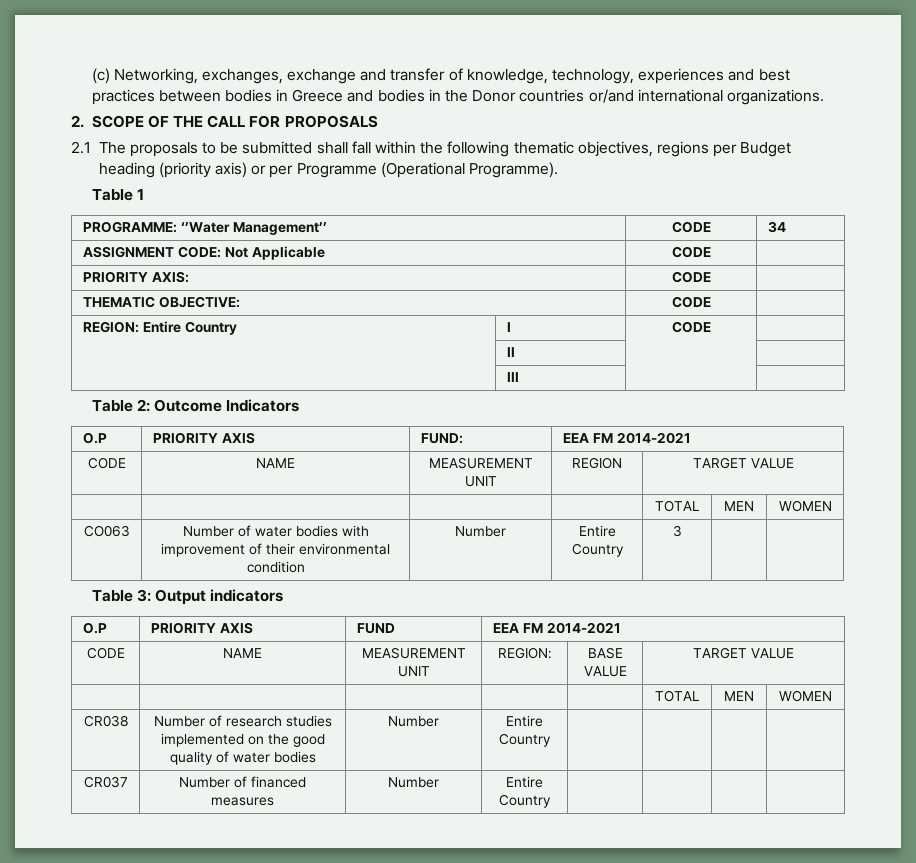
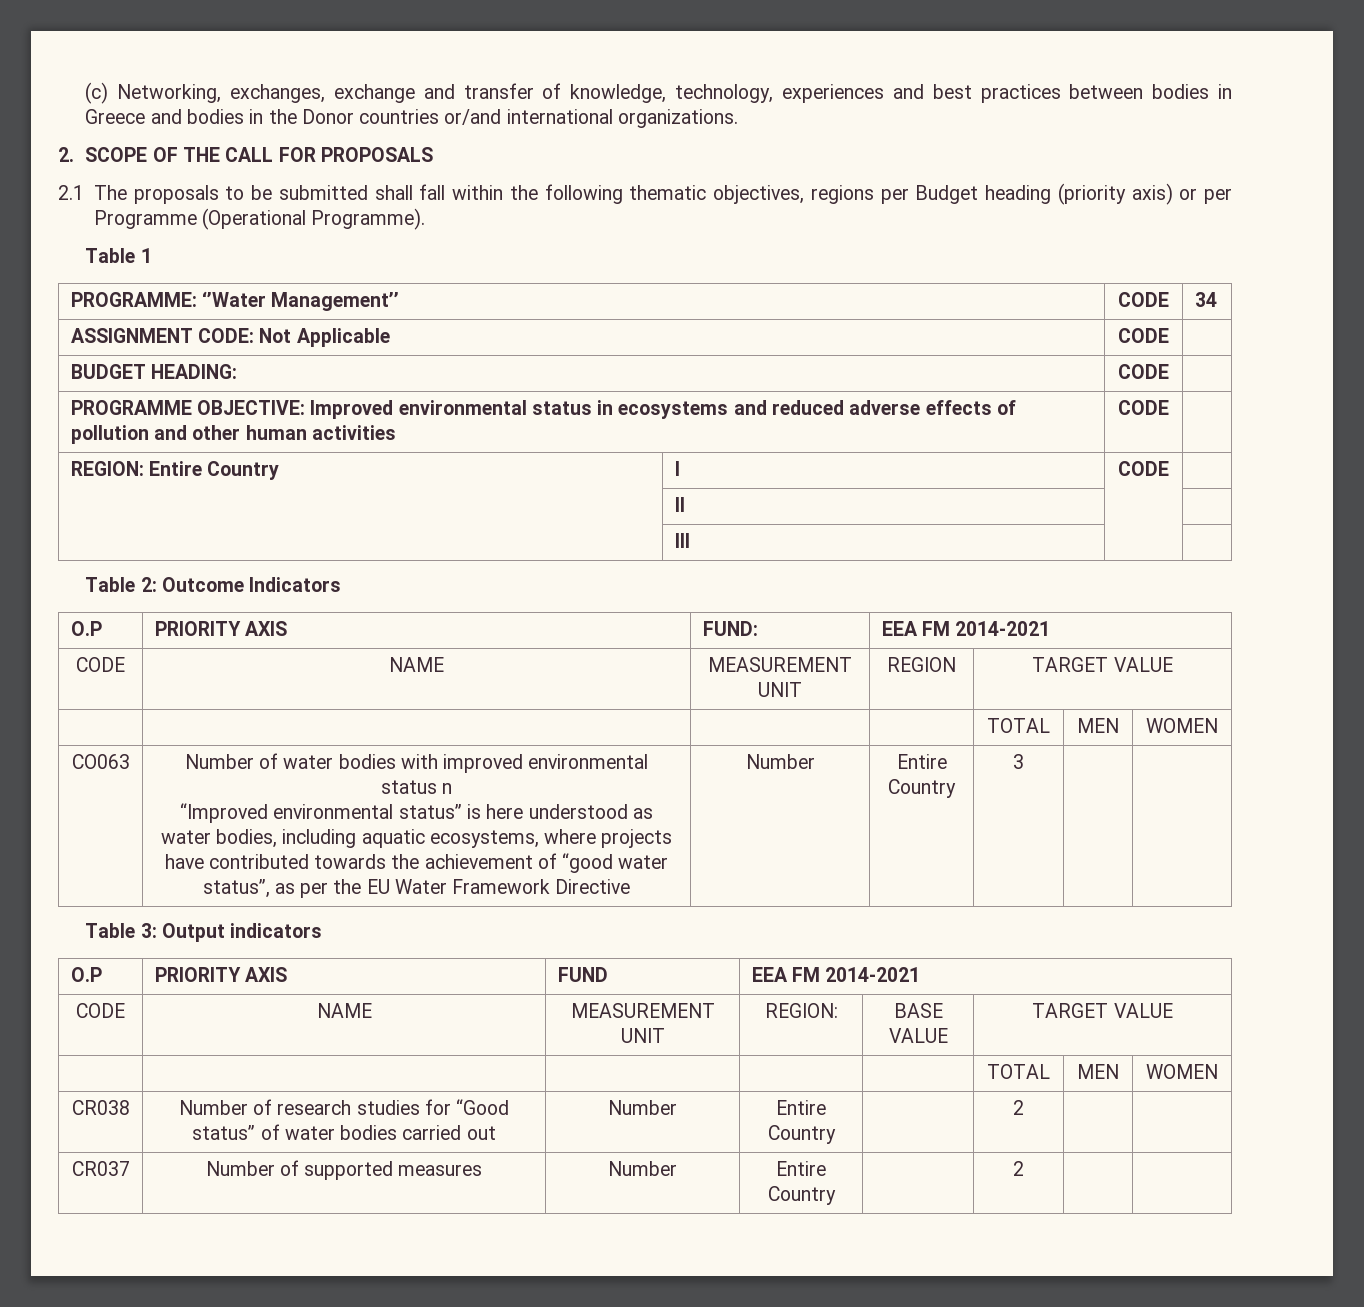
- PRIORITY AXIS: | CODE |
- THEMATIC OBJECTIVE: | CODE |
+ BUDGET HEADING: | CODE |
+ PROGRAMME OBJECTIVE: Improved environmental status in ecosystems and reduced adverse effects of pollution and other human activities | CODE |
- Number of water bodies with improvement of their environmental condition
+ Number of water bodies with improved environmental status n
+ “Improved environmental status” is here understood as water bodies, including aquatic ecosystems, where projects have contributed towards the achievement of “good water status”, as per the EU Water Framework Directive
- CR038 | Number of research studies implemented on the good quality of water bodies | Number | Entire Country | | | |
+ CR038 | Number of research studies for “Good status” of water bodies carried out | Number | Entire Country | | 2 | |
- CR037 | Number of financed measures | Number | Entire Country | | | |
+ CR037 | Number of supported measures | Number | Entire Country | | 2 | |

